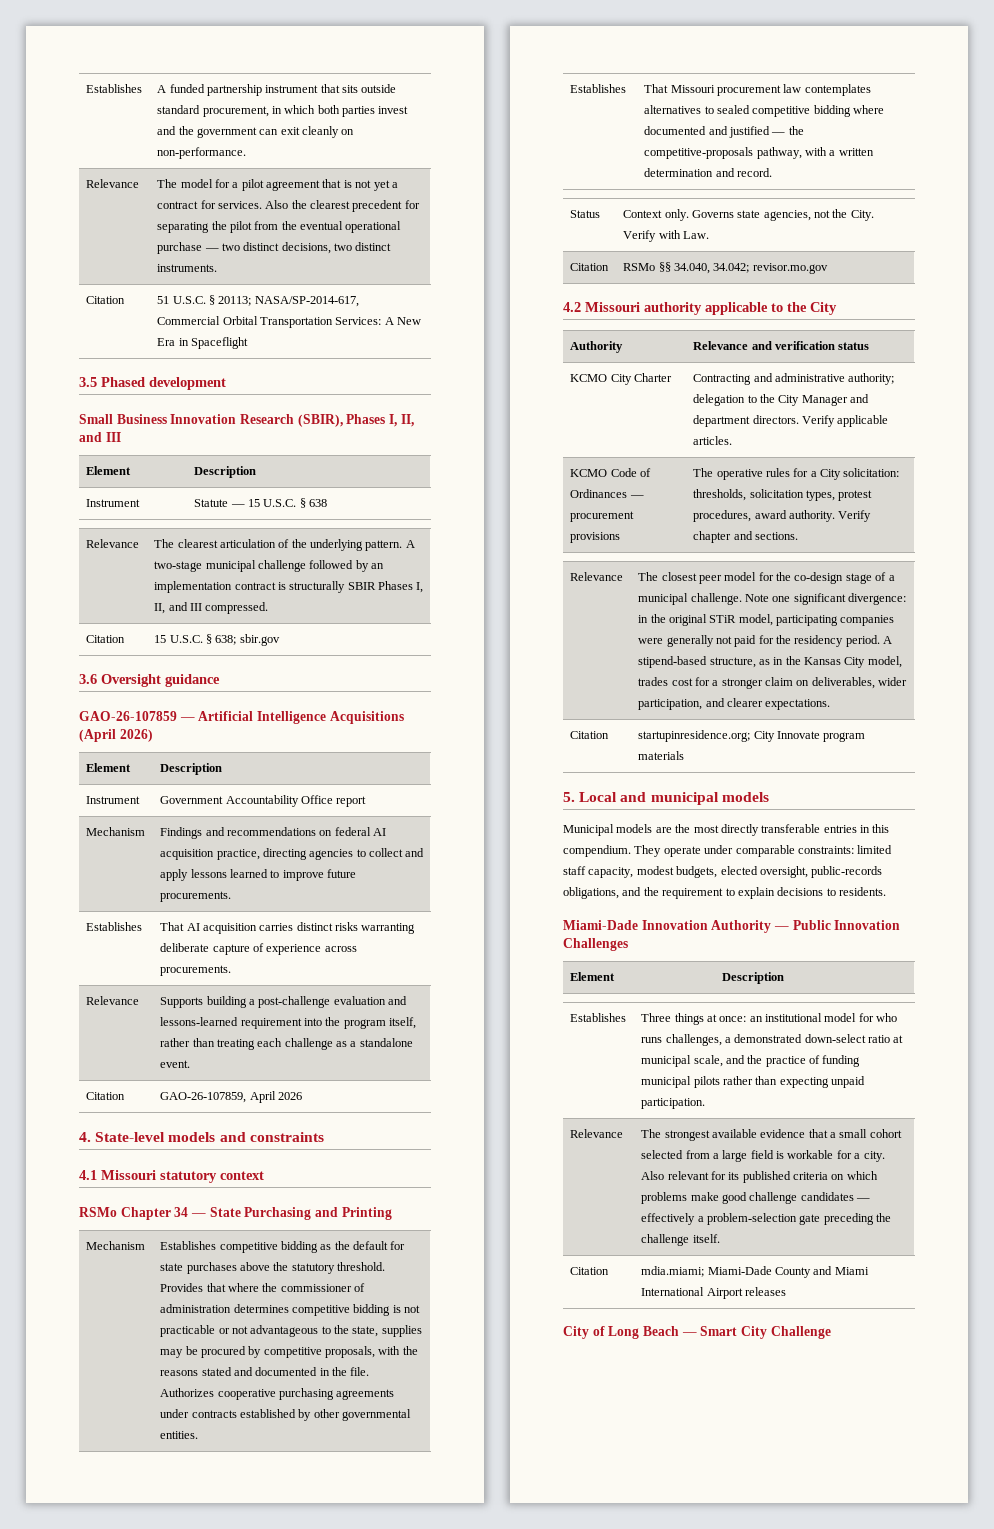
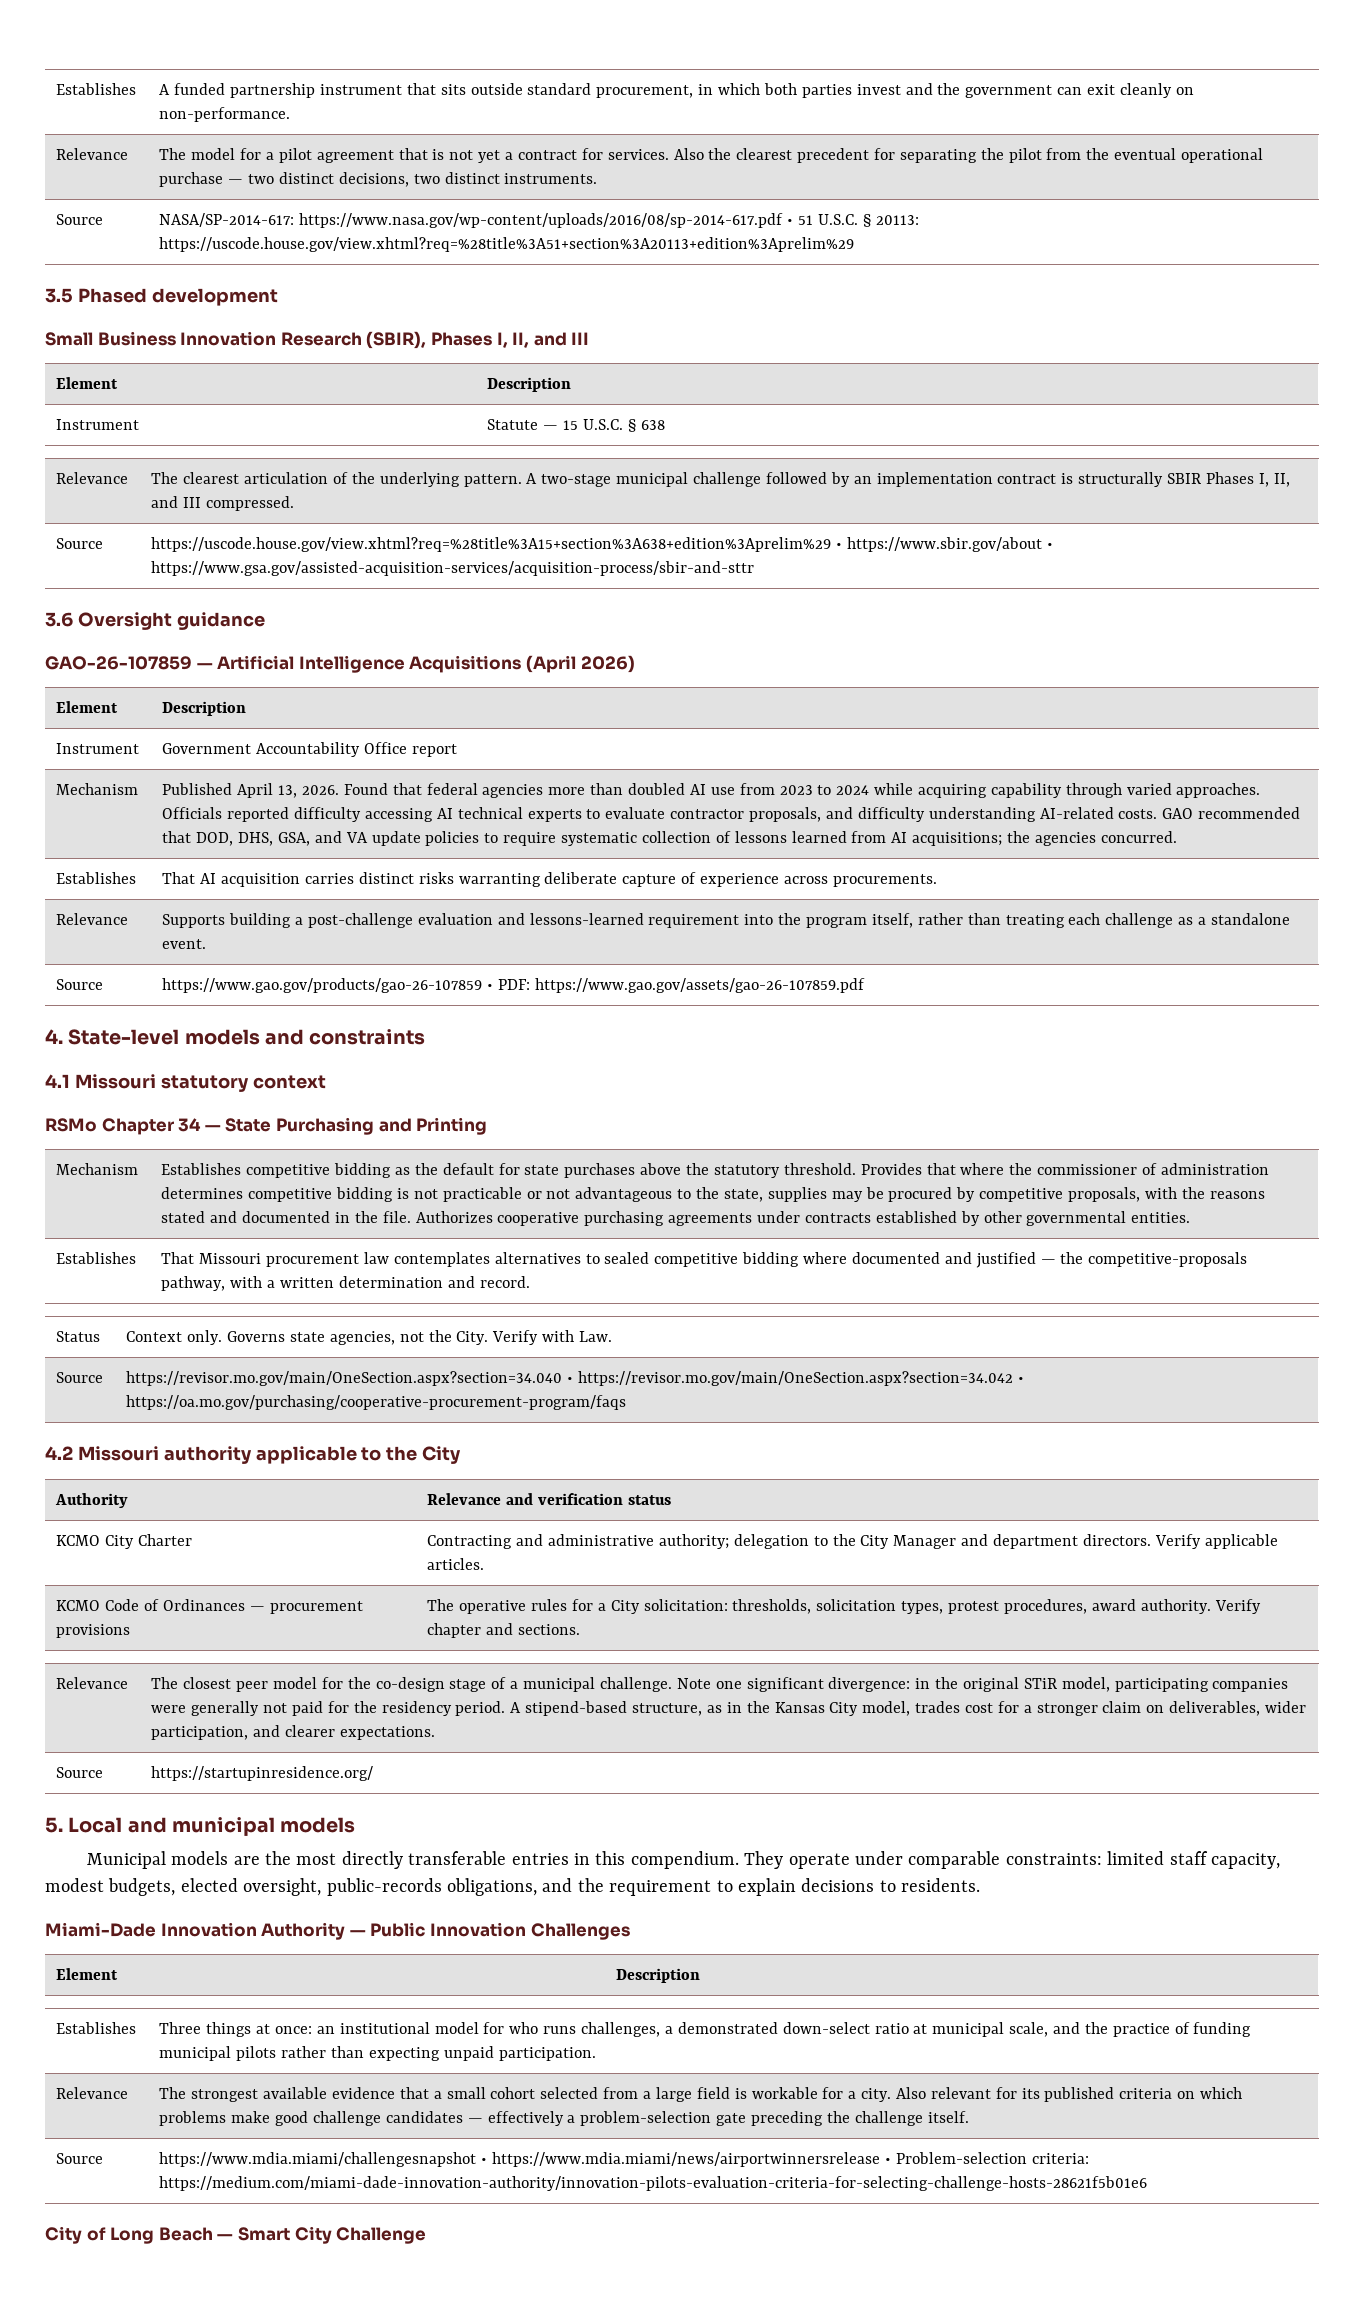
- Citation | 51 U.S.C. § 20113; NASA/SP-2014-617, Commercial Orbital Transportation Services: A New Era in Spaceflight
+ Source | NASA/SP-2014-617: https://www.nasa.gov/wp-content/uploads/2016/08/sp-2014-617.pdf • 51 U.S.C. § 20113: https://uscode.house.gov/view.xhtml?req=%28title%3A51+section%3A20113+edition%3Aprelim%29
- Citation | 15 U.S.C. § 638; sbir.gov
+ Source | https://uscode.house.gov/view.xhtml?req=%28title%3A15+section%3A638+edition%3Aprelim%29 • https://www.sbir.gov/about • https://www.gsa.gov/assisted-acquisition-services/acquisition-process/sbir-and-sttr
- Findings and recommendations on federal AI acquisition practice, directing agencies to collect and apply lessons learned to improve future procurements.
+ Published April 13, 2026. Found that federal agencies more than doubled AI use from 2023 to 2024 while acquiring capability through varied approaches. Officials reported difficulty accessing AI technical experts to evaluate contractor proposals, and difficulty understanding AI-related costs. GAO recommended that DOD, DHS, GSA, and VA update policies to require systematic collection of lessons learned from AI acquisitions; the agencies concurred.
- Citation | GAO-26-107859, April 2026
+ Source | https://www.gao.gov/products/gao-26-107859 • PDF: https://www.gao.gov/assets/gao-26-107859.pdf
- Citation | RSMo §§ 34.040, 34.042; revisor.mo.gov
+ Source | https://revisor.mo.gov/main/OneSection.aspx?section=34.040 • https://revisor.mo.gov/main/OneSection.aspx?section=34.042 • https://oa.mo.gov/purchasing/cooperative-procurement-program/faqs
- Citation | startupinresidence.org; City Innovate program materials
+ Source | https://startupinresidence.org/
- Citation | mdia.miami; Miami-Dade County and Miami International Airport releases
+ Source | https://www.mdia.miami/challengesnapshot • https://www.mdia.miami/news/airportwinnersrelease • Problem-selection criteria: https://medium.com/miami-dade-innovation-authority/innovation-pilots-evaluation-criteria-for-selecting-challenge-hosts-28621f5b01e6

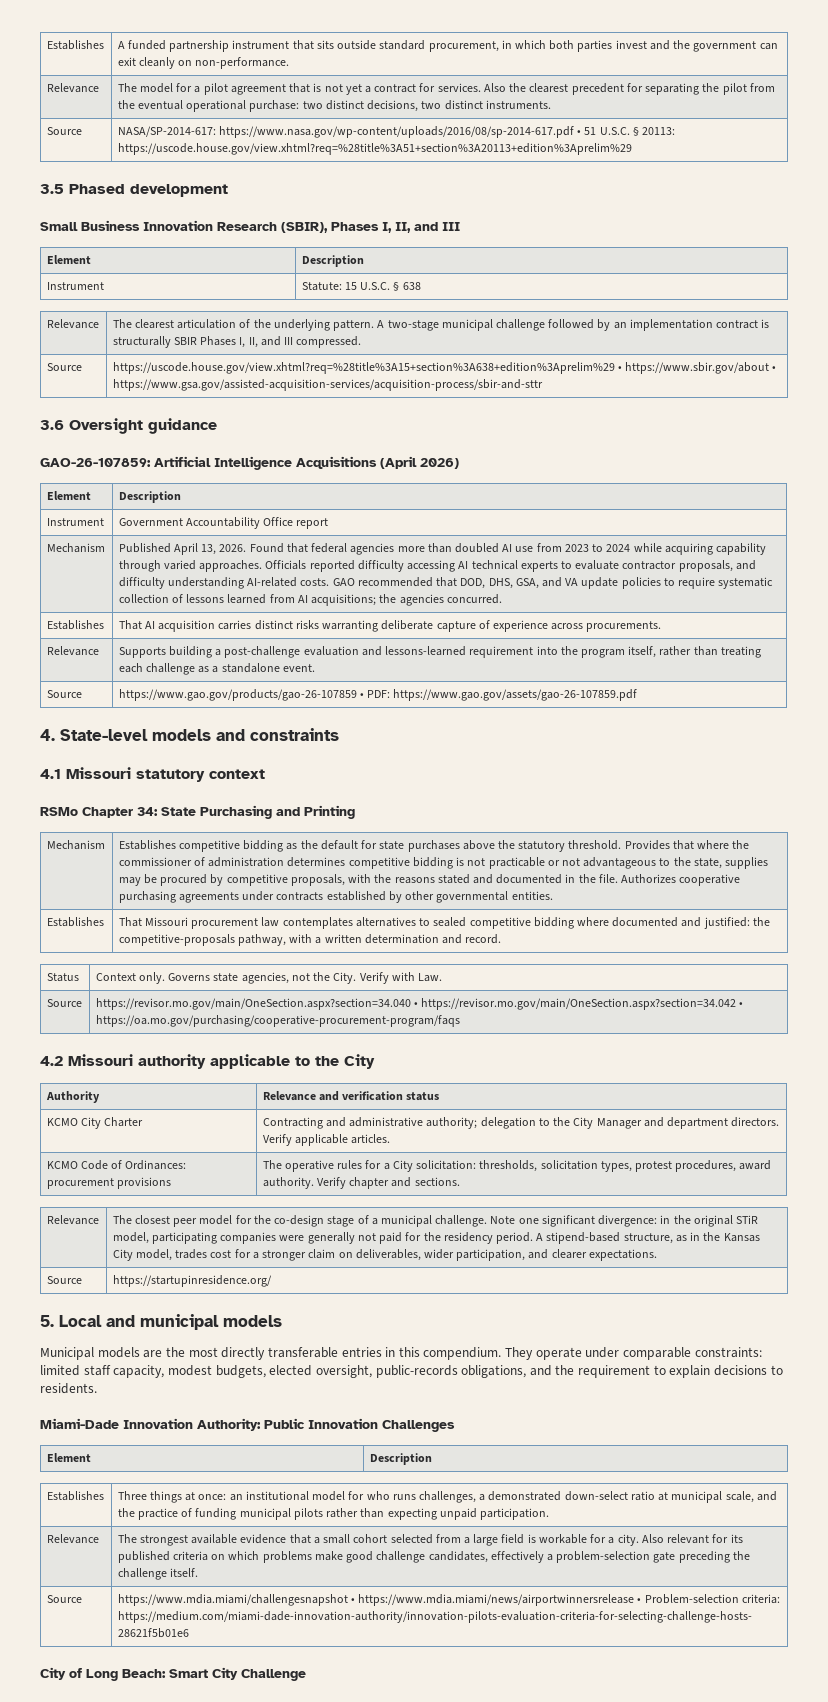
- Relevance | The model for a pilot agreement that is not yet a contract for services. Also the clearest precedent for separating the pilot from the eventual operational purchase — two distinct decisions, two distinct instruments.
+ Relevance | The model for a pilot agreement that is not yet a contract for services. Also the clearest precedent for separating the pilot from the eventual operational purchase: two distinct decisions, two distinct instruments.
- Instrument | Statute — 15 U.S.C. § 638
+ Instrument | Statute: 15 U.S.C. § 638
- GAO-26-107859 — Artificial Intelligence Acquisitions (April 2026)
+ GAO-26-107859: Artificial Intelligence Acquisitions (April 2026)
- RSMo Chapter 34 — State Purchasing and Printing
+ RSMo Chapter 34: State Purchasing and Printing
- Establishes | That Missouri procurement law contemplates alternatives to sealed competitive bidding where documented and justified — the competitive-proposals pathway, with a written determination and record.
+ Establishes | That Missouri procurement law contemplates alternatives to sealed competitive bidding where documented and justified: the competitive-proposals pathway, with a written determination and record.
- KCMO Code of Ordinances — procurement provisions | The operative rules for a City solicitation: thresholds, solicitation types, protest procedures, award authority. Verify chapter and sections.
+ KCMO Code of Ordinances: procurement provisions | The operative rules for a City solicitation: thresholds, solicitation types, protest procedures, award authority. Verify chapter and sections.
- Miami-Dade Innovation Authority — Public Innovation Challenges
+ Miami-Dade Innovation Authority: Public Innovation Challenges
- Also relevant for its published criteria on which problems make good challenge candidates — effectively a problem-selection gate preceding the challenge itself.
+ Also relevant for its published criteria on which problems make good challenge candidates, effectively a problem-selection gate preceding the challenge itself.
- City of Long Beach — Smart City Challenge
+ City of Long Beach: Smart City Challenge

